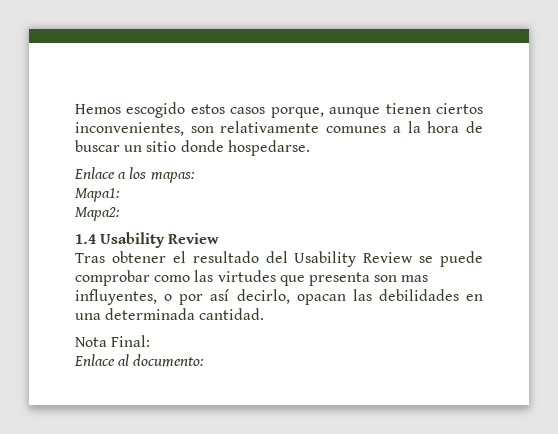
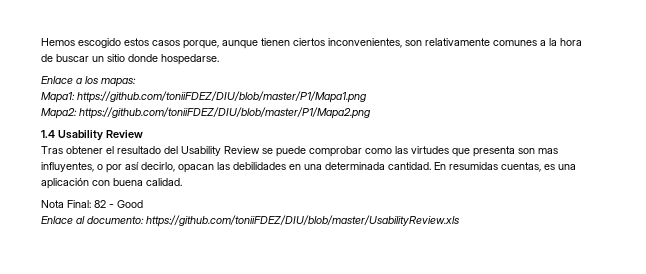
- Mapa1:
+ Mapa1: https://github.com/toniiFDEZ/DIU/blob/master/P1/Mapa1.png
- Mapa2:
+ Mapa2: https://github.com/toniiFDEZ/DIU/blob/master/P1/Mapa2.png
+ En resumidas cuentas, es una aplicación con buena calidad.
- Nota Final:
+ Nota Final: 82 - Good
- Enlace al documento:
+ Enlace al documento: https://github.com/toniiFDEZ/DIU/blob/master/UsabilityReview.xls

